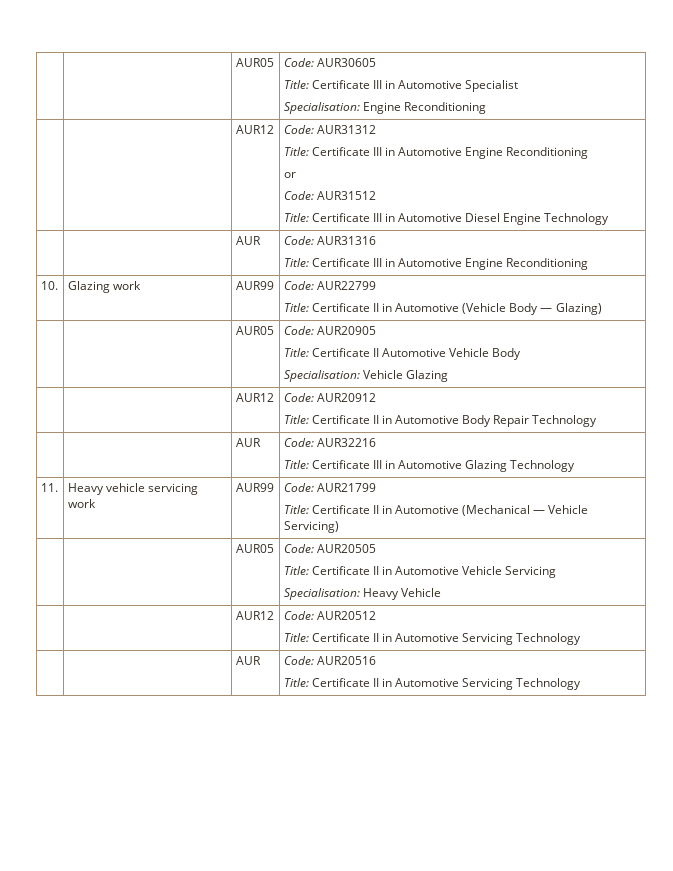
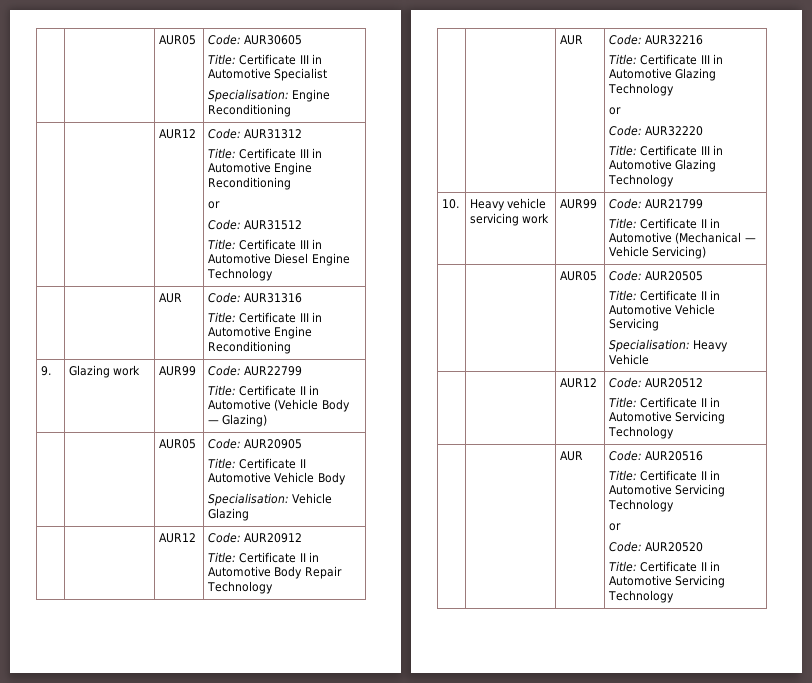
- 10. | Glazing work | AUR99 | Code: AUR22799
+ 9. | Glazing work | AUR99 | Code: AUR22799
  | | AUR | Code: AUR32216
  Title: Certificate III in Automotive Glazing Technology
- 11. | Heavy vehicle servicing work | AUR99 | Code: AUR21799
+ or
+ Code: AUR32220
+ Title: Certificate III in Automotive Glazing Technology
+ 10. | Heavy vehicle servicing work | AUR99 | Code: AUR21799
  | | AUR | Code: AUR20516
+ Title: Certificate II in Automotive Servicing Technology
+ or
+ Code: AUR20520

